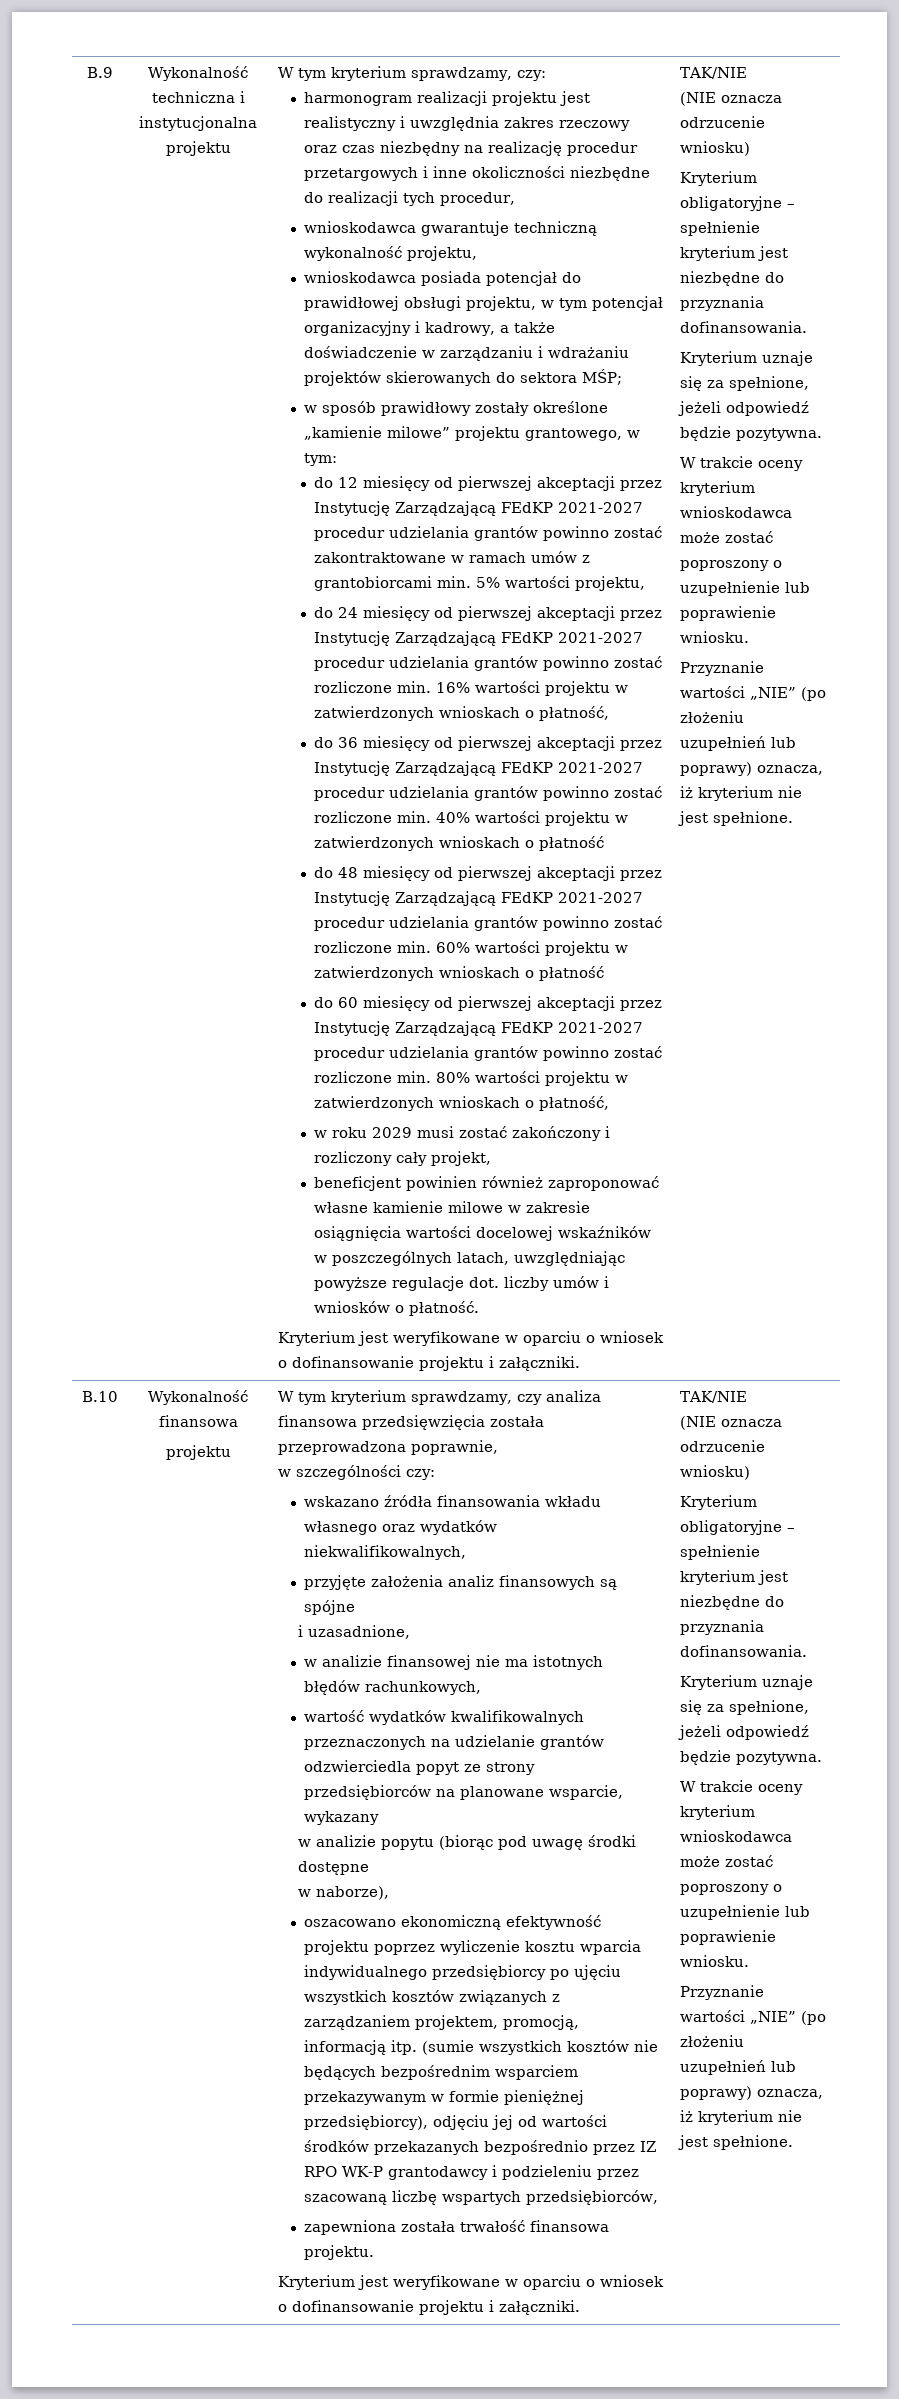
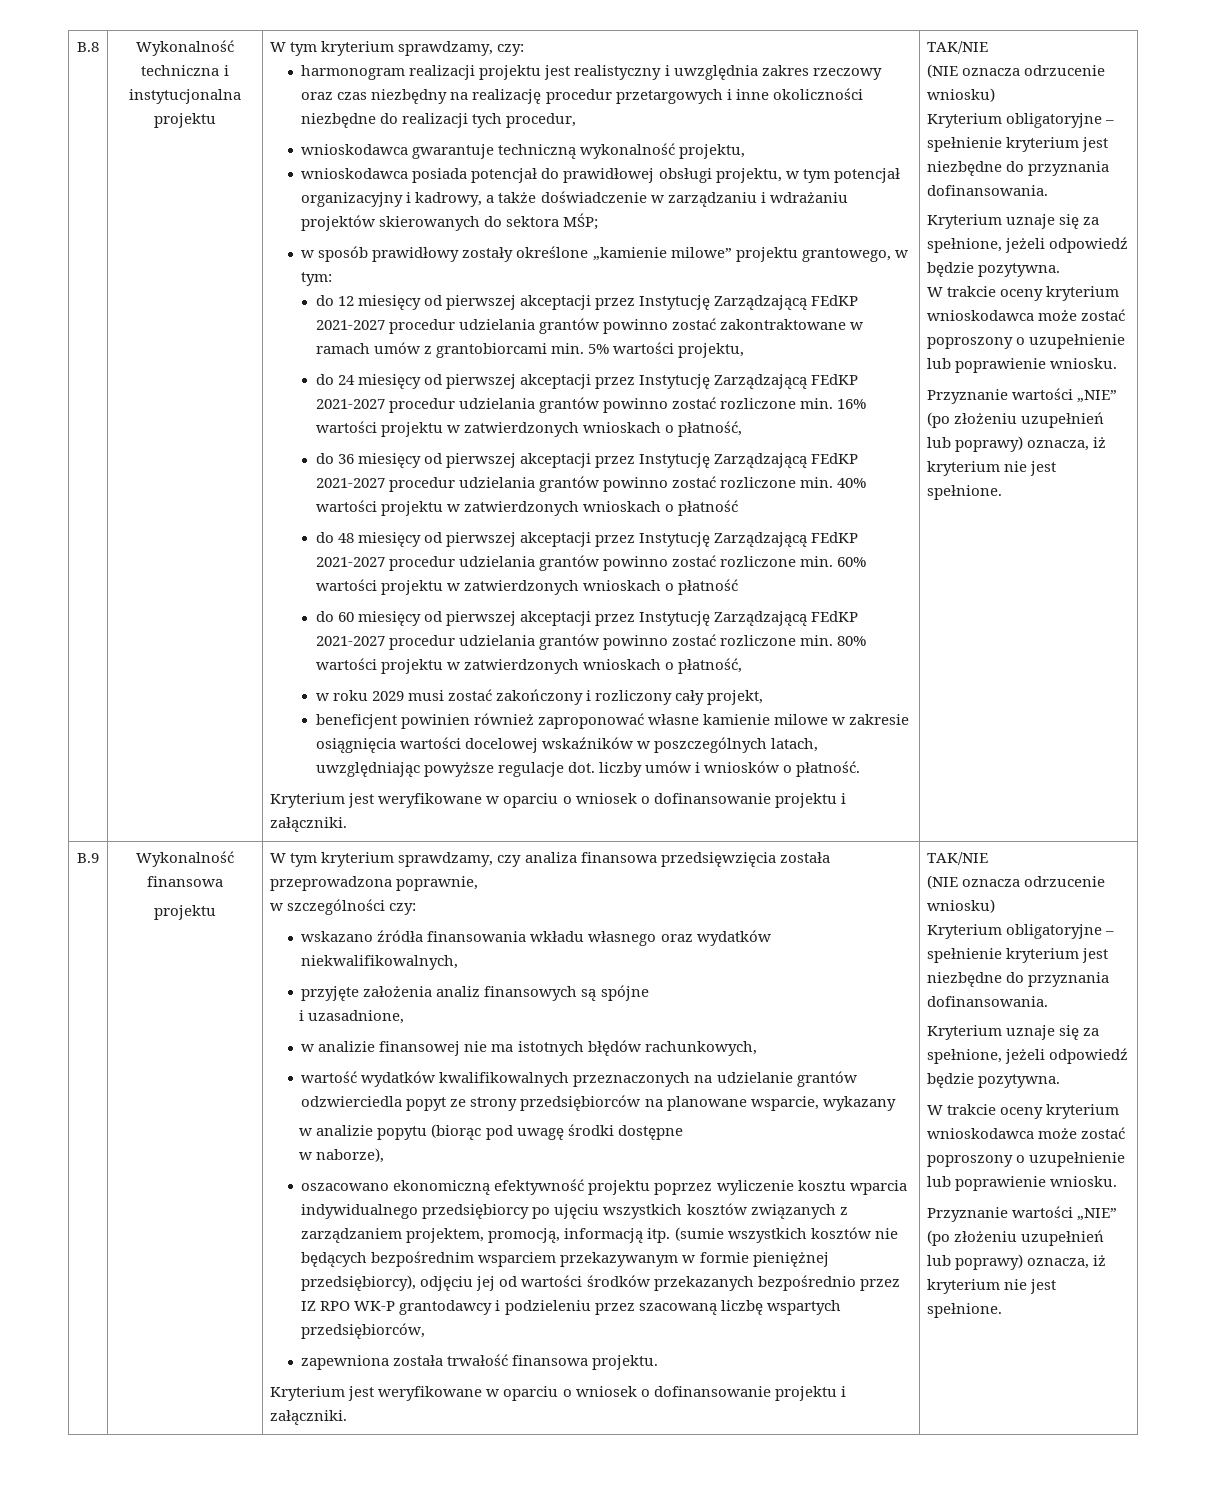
- B.9
+ B.8
- B.10
+ B.9

